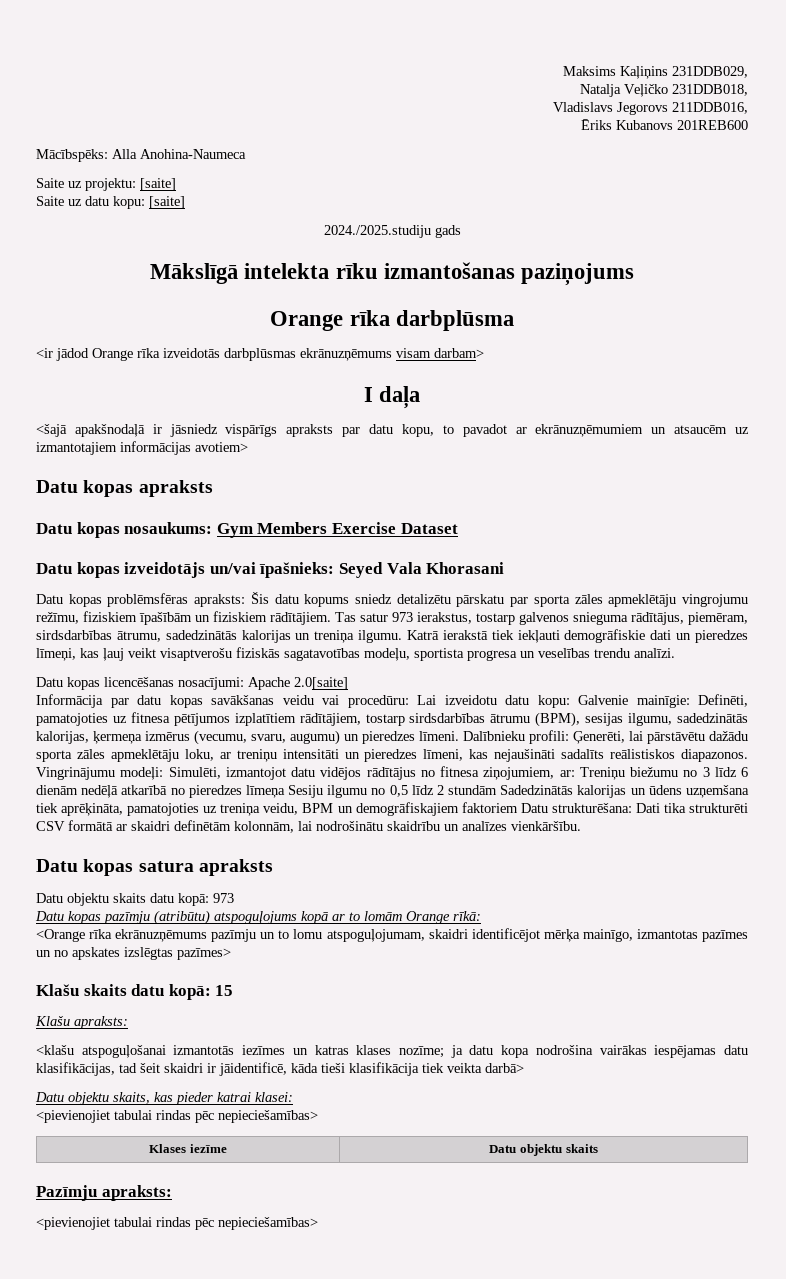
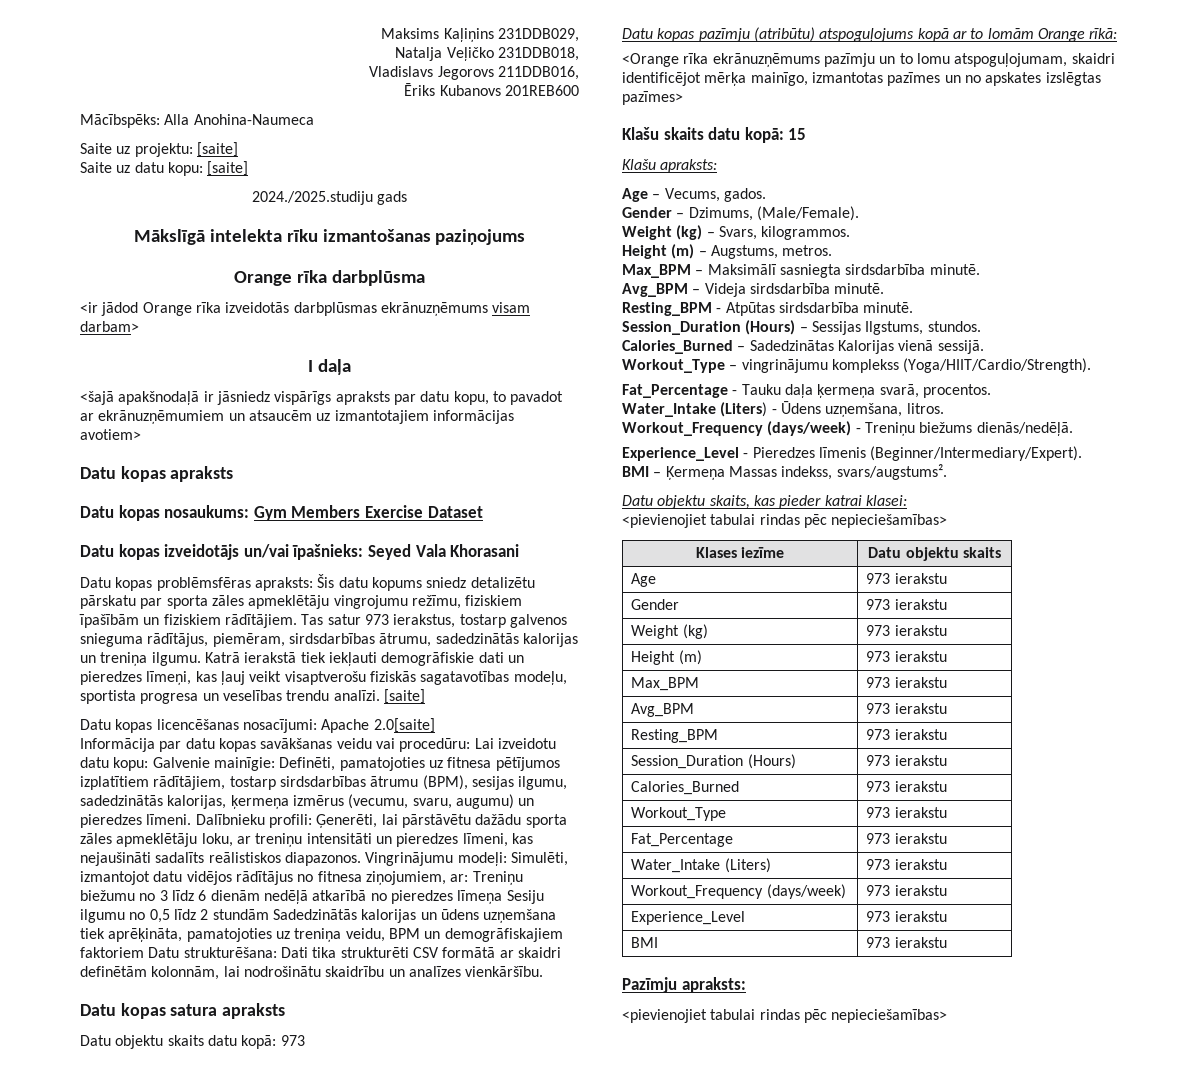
- Katrā ierakstā tiek iekļauti demogrāfiskie dati un pieredzes līmeņi, kas ļauj veikt visaptverošu fiziskās sagatavotības modeļu, sportista progresa un veselības trendu analīzi.
+ Katrā ierakstā tiek iekļauti demogrāfiskie dati un pieredzes līmeņi, kas ļauj veikt visaptverošu fiziskās sagatavotības modeļu, sportista progresa un veselības trendu analīzi. [saite]
- <klašu atspoguļošanai izmantotās iezīmes un katras klases nozīme; ja datu kopa nodrošina vairākas iespējamas datu klasifikācijas, tad šeit skaidri ir jāidentificē, kāda tieši klasifikācija tiek veikta darbā>
+ Age – Vecums, gados.
+ Gender – Dzimums, (Male/Female).
+ Weight (kg) – Svars, kilogrammos.
+ Height (m) – Augstums, metros.
+ Max_BPM – Maksimālī sasniegta sirdsdarbība minutē.
+ Avg_BPM – Videja sirdsdarbība minutē.
+ Resting_BPM - Atpūtas sirdsdarbība minutē.
+ Session_Duration (Hours) – Sessijas Ilgstums, stundos.
+ Calories_Burned – Sadedzinātas Kalorijas vienā sessijā.
+ Workout_Type – vingrinājumu komplekss (Yoga/HIIT/Cardio/Strength).
+ Fat_Percentage - Tauku daļa ķermeņa svarā, procentos.
+ Water_Intake (Liters) - Ūdens uzņemšana, litros.
+ Workout_Frequency (days/week) - Treniņu biežums dienās/nedēļā.
+ Experience_Level - Pieredzes līmenis (Beginner/Intermediary/Expert).
+ BMI – Ķermeņa Massas indekss, svars/augstums².
+ Age | 973 ierakstu
+ Gender | 973 ierakstu
+ Weight (kg) | 973 ierakstu
+ Height (m) | 973 ierakstu
+ Max_BPM | 973 ierakstu
+ Avg_BPM | 973 ierakstu
+ Resting_BPM | 973 ierakstu
+ Session_Duration (Hours) | 973 ierakstu
+ Calories_Burned | 973 ierakstu
+ Workout_Type | 973 ierakstu
+ Fat_Percentage | 973 ierakstu
+ Water_Intake (Liters) | 973 ierakstu
+ Workout_Frequency (days/week) | 973 ierakstu
+ Experience_Level | 973 ierakstu
+ BMI | 973 ierakstu

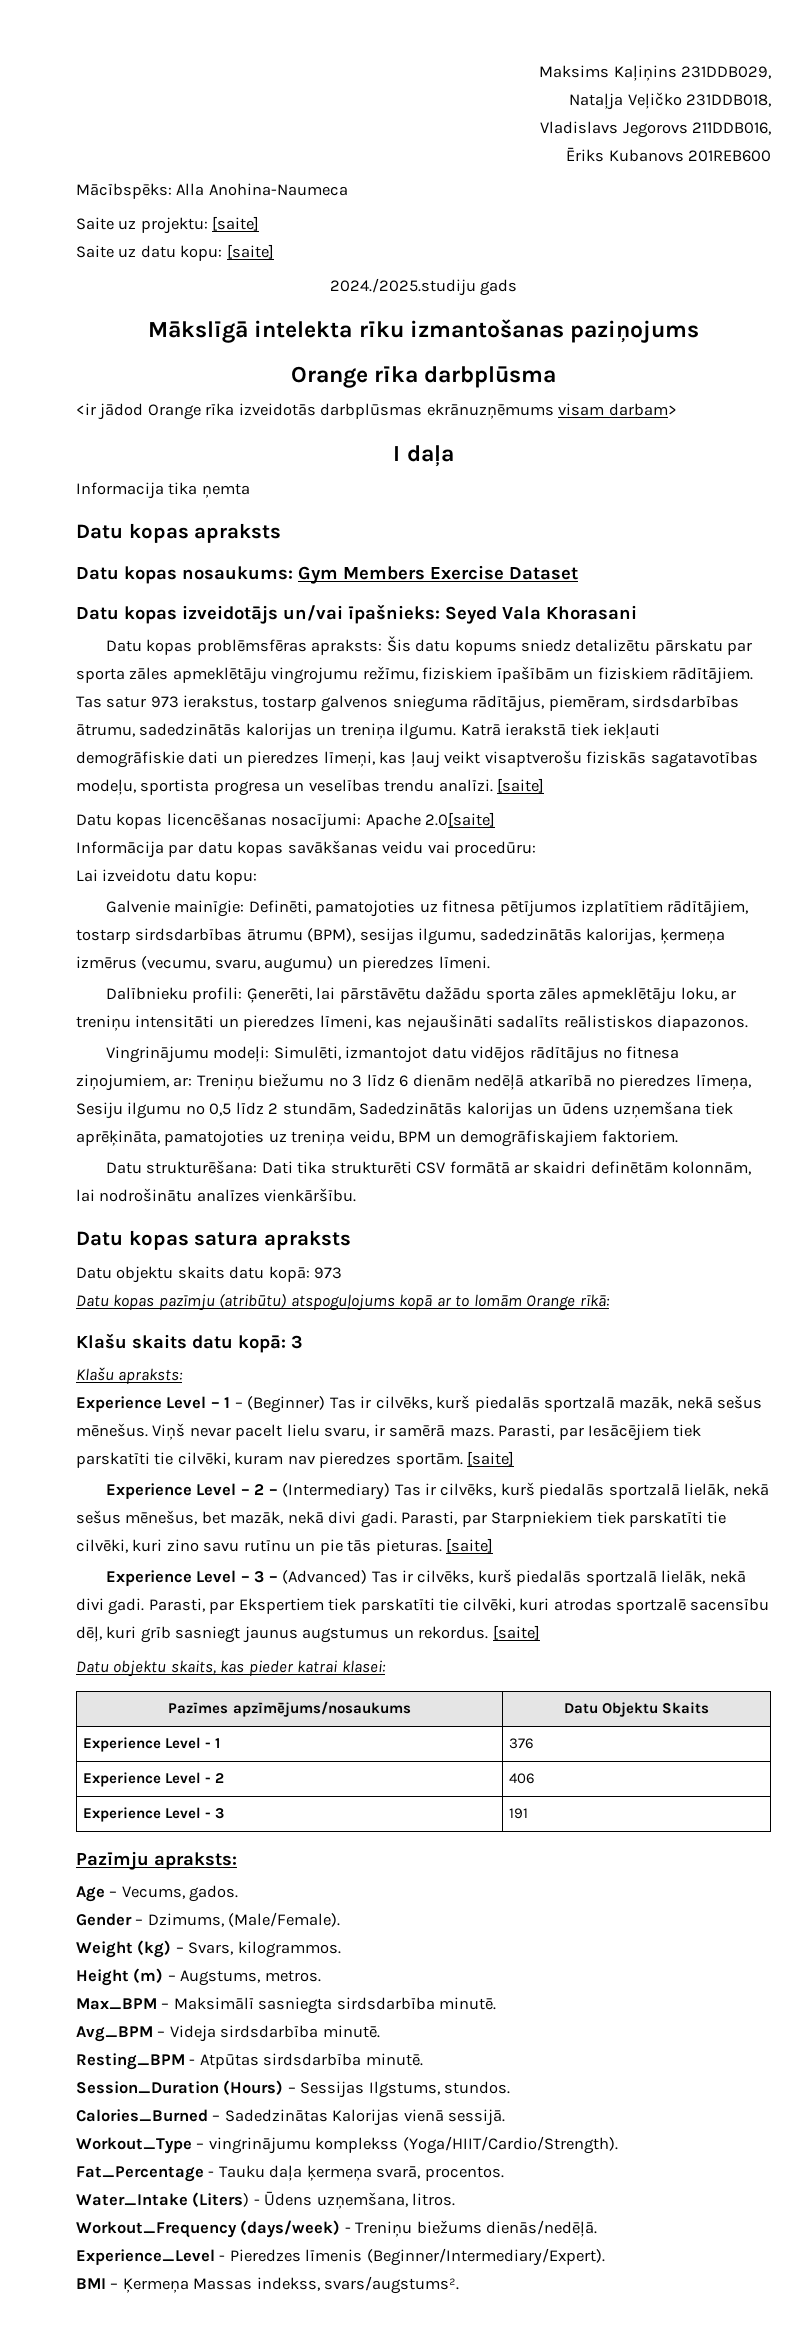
- Natalja Veļičko 231DDB018,
+ Nataļja Veļičko 231DDB018,
- <šajā apakšnodaļā ir jāsniedz vispārīgs apraksts par datu kopu, to pavadot ar ekrānuzņēmumiem un atsaucēm uz izmantotajiem informācijas avotiem>
+ Informacija tika ņemta
- Informācija par datu kopas savākšanas veidu vai procedūru: Lai izveidotu datu kopu: Galvenie mainīgie:
+ Informācija par datu kopas savākšanas veidu vai procedūru:
+ Lai izveidotu datu kopu:
+ Galvenie mainīgie:
- Definēti, pamatojoties uz fitnesa pētījumos izplatītiem rādītājiem, tostarp sirdsdarbības ātrumu (BPM), sesijas ilgumu, sadedzinātās kalorijas, ķermeņa izmērus (vecumu, svaru, augumu) un pieredzes līmeni. Dalībnieku profili:
+ Definēti, pamatojoties uz fitnesa pētījumos izplatītiem rādītājiem, tostarp sirdsdarbības ātrumu (BPM), sesijas ilgumu, sadedzinātās kalorijas, ķermeņa izmērus (vecumu, svaru, augumu) un pieredzes līmeni.
+ Dalībnieku profili:
- Ģenerēti, lai pārstāvētu dažādu sporta zāles apmeklētāju loku, ar treniņu intensitāti un pieredzes līmeni, kas nejaušināti sadalīts reālistiskos diapazonos. Vingrinājumu modeļi:
+ Ģenerēti, lai pārstāvētu dažādu sporta zāles apmeklētāju loku, ar treniņu intensitāti un pieredzes līmeni, kas nejaušināti sadalīts reālistiskos diapazonos.
+ Vingrinājumu modeļi:
- Treniņu biežumu no 3 līdz 6 dienām nedēļā atkarībā no pieredzes līmeņa Sesiju ilgumu no 0,5 līdz 2 stundām Sadedzinātās kalorijas un ūdens uzņemšana tiek aprēķināta, pamatojoties uz treniņa veidu, BPM un demogrāfiskajiem faktoriem Datu strukturēšana:
+ Treniņu biežumu no 3 līdz 6 dienām nedēļā atkarībā no pieredzes līmeņa, Sesiju ilgumu no 0,5 līdz 2 stundām, Sadedzinātās kalorijas un ūdens uzņemšana tiek aprēķināta, pamatojoties uz treniņa veidu, BPM un demogrāfiskajiem faktoriem.
+ Datu strukturēšana:
- Dati tika strukturēti CSV formātā ar skaidri definētām kolonnām, lai nodrošinātu skaidrību un analīzes vienkāršību.
+ Dati tika strukturēti CSV formātā ar skaidri definētām kolonnām, lai nodrošinātu analīzes vienkāršību.
- <Orange rīka ekrānuzņēmums pazīmju un to lomu atspoguļojumam, skaidri identificējot mērķa mainīgo, izmantotas pazīmes un no apskates izslēgtas pazīmes>
- Klašu skaits datu kopā: 15
+ Klašu skaits datu kopā: 3
+ Experience Level – 1 – (Beginner) Tas ir cilvēks, kurš piedalās sportzalā mazāk, nekā sešus mēnešus. Viņš nevar pacelt lielu svaru, ir samērā mazs. Parasti, par Iesācējiem tiek parskatīti tie cilvēki, kuram nav pieredzes sportām. [saite]
+ Experience Level – 2 – (Intermediary) Tas ir cilvēks, kurš piedalās sportzalā lielāk, nekā sešus mēnešus, bet mazāk, nekā divi gadi. Parasti, par Starpniekiem tiek parskatīti tie cilvēki, kuri zino savu rutīnu un pie tās pieturas. [saite]
+ Experience Level – 3 – (Advanced) Tas ir cilvēks, kurš piedalās sportzalā lielāk, nekā divi gadi. Parasti, par Ekspertiem tiek parskatīti tie cilvēki, kuri atrodas sportzalē sacensību dēļ, kuri grīb sasniegt jaunus augstumus un rekordus. [saite]
+ Datu objektu skaits, kas pieder katrai klasei:
+ Pazīmes apzīmējums/nosaukums | Datu Objektu Skaits
+ Experience Level - 1 | 376
+ Experience Level - 2 | 406
+ Experience Level - 3 | 191
+ Pazīmju apraksts:
- Datu objektu skaits, kas pieder katrai klasei:
- <pievienojiet tabulai rindas pēc nepieciešamības>
- Klases iezīme | Datu objektu skaits
- Age | 973 ierakstu
- Gender | 973 ierakstu
- Weight (kg) | 973 ierakstu
- Height (m) | 973 ierakstu
- Max_BPM | 973 ierakstu
- Avg_BPM | 973 ierakstu
- Resting_BPM | 973 ierakstu
- Session_Duration (Hours) | 973 ierakstu
- Calories_Burned | 973 ierakstu
- Workout_Type | 973 ierakstu
- Fat_Percentage | 973 ierakstu
- Water_Intake (Liters) | 973 ierakstu
- Workout_Frequency (days/week) | 973 ierakstu
- Experience_Level | 973 ierakstu
- BMI | 973 ierakstu
- Pazīmju apraksts:
- <pievienojiet tabulai rindas pēc nepieciešamības>

